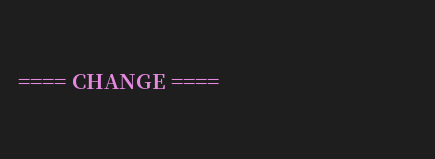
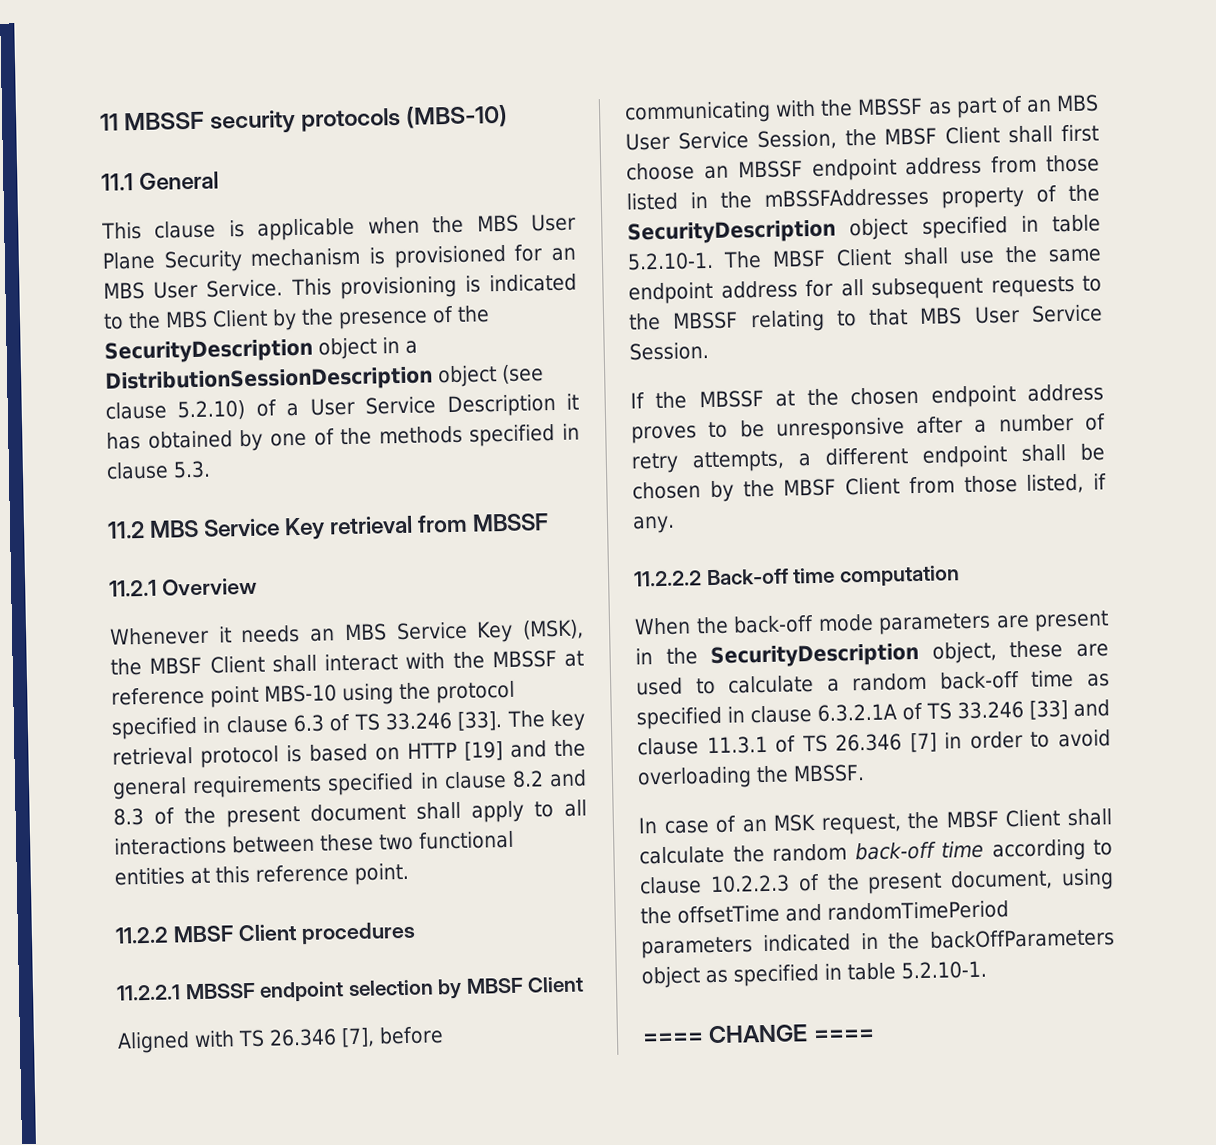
+ 11 MBSSF security protocols (MBS-10)
+ 11.1 General
+ This clause is applicable when the MBS User Plane Security mechanism is provisioned for an MBS User Service. This provisioning is indicated to the MBS Client by the presence of the SecurityDescription object in a DistributionSessionDescription object (see clause 5.2.10) of a User Service Description it has obtained by one of the methods specified in clause 5.3.
+ 11.2 MBS Service Key retrieval from MBSSF
+ 11.2.1 Overview
+ Whenever it needs an MBS Service Key (MSK), the MBSF Client shall interact with the MBSSF at reference point MBS-10 using the protocol specified in clause 6.3 of TS 33.246 [33]. The key retrieval protocol is based on HTTP [19] and the general requirements specified in clause 8.2 and 8.3 of the present document shall apply to all interactions between these two functional entities at this reference point.
+ 11.2.2 MBSF Client procedures
+ 11.2.2.1 MBSSF endpoint selection by MBSF Client
+ Aligned with TS 26.346 [7], before communicating with the MBSSF as part of an MBS User Service Session, the MBSF Client shall first choose an MBSSF endpoint address from those listed in the mBSSFAddresses property of the SecurityDescription object specified in table 5.2.10-1. The MBSF Client shall use the same endpoint address for all subsequent requests to the MBSSF relating to that MBS User Service Session.
+ If the MBSSF at the chosen endpoint address proves to be unresponsive after a number of retry attempts, a different endpoint shall be chosen by the MBSF Client from those listed, if any.
+ 11.2.2.2 Back-off time computation
+ When the back-off mode parameters are present in the SecurityDescription object, these are used to calculate a random back-off time as specified in clause 6.3.2.1A of TS 33.246 [33] and clause 11.3.1 of TS 26.346 [7] in order to avoid overloading the MBSSF.
+ In case of an MSK request, the MBSF Client shall calculate the random back-off time according to clause 10.2.2.3 of the present document, using the offsetTime and randomTimePeriod parameters indicated in the backOffParameters object as specified in table 5.2.10-1.

